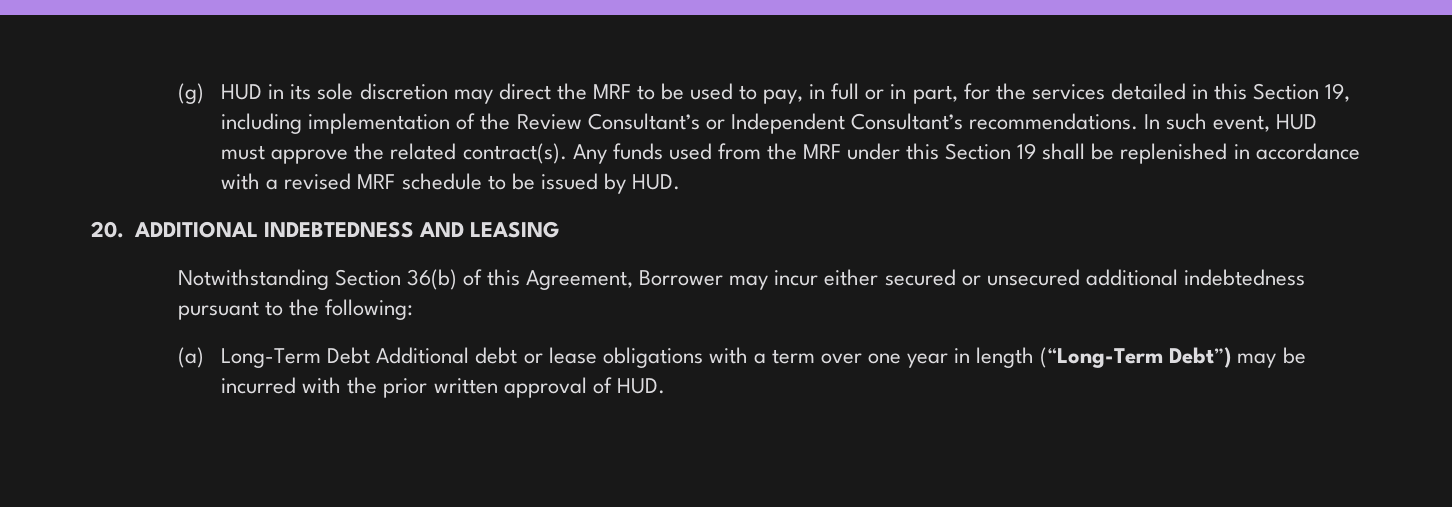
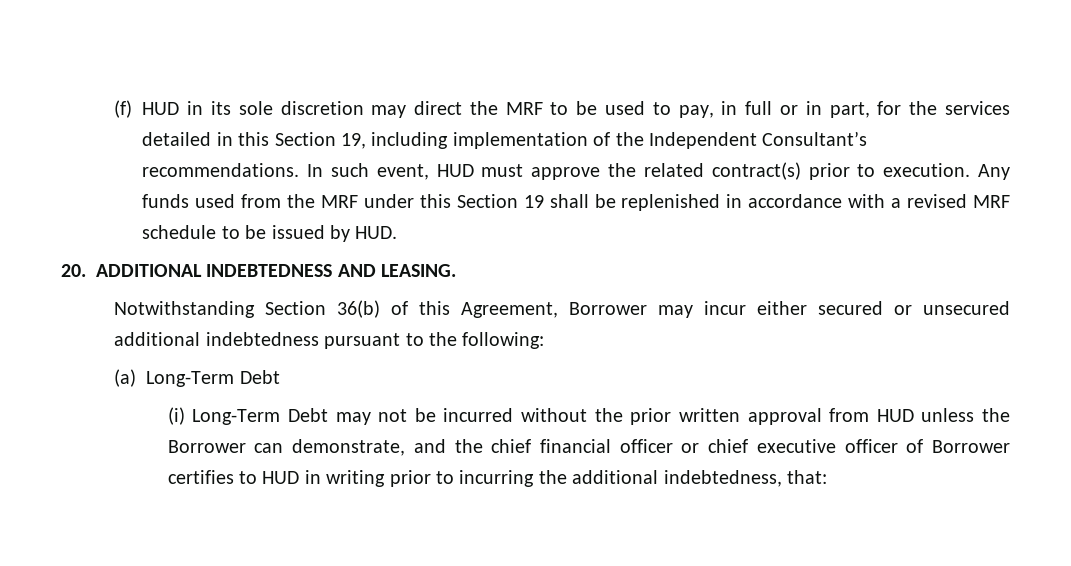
- (g) HUD in its sole discretion may direct the MRF to be used to pay, in full or in part, for the services detailed in this Section 19, including implementation of the Review Consultant’s or Independent Consultant’s recommendations.
+ (f) HUD in its sole discretion may direct the MRF to be used to pay, in full or in part, for the services detailed in this Section 19, including implementation of the Independent Consultant’s recommendations.
- In such event, HUD must approve the related contract(s).
+ In such event, HUD must approve the related contract(s) prior to execution.
- 20. ADDITIONAL INDEBTEDNESS AND LEASING
+ 20. ADDITIONAL INDEBTEDNESS AND LEASING.
- (a) Long-Term Debt Additional debt or lease obligations with a term over one year in length (“Long-Term Debt”) may be incurred with the prior written approval of HUD.
+ (a) Long-Term Debt
+ (i) Long-Term Debt may not be incurred without the prior written approval from HUD unless the Borrower can demonstrate, and the chief financial officer or chief executive officer of Borrower certifies to HUD in writing prior to incurring the additional indebtedness, that:

